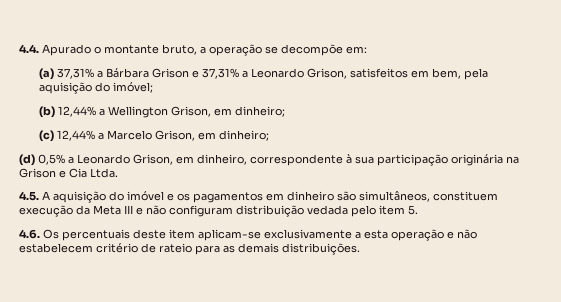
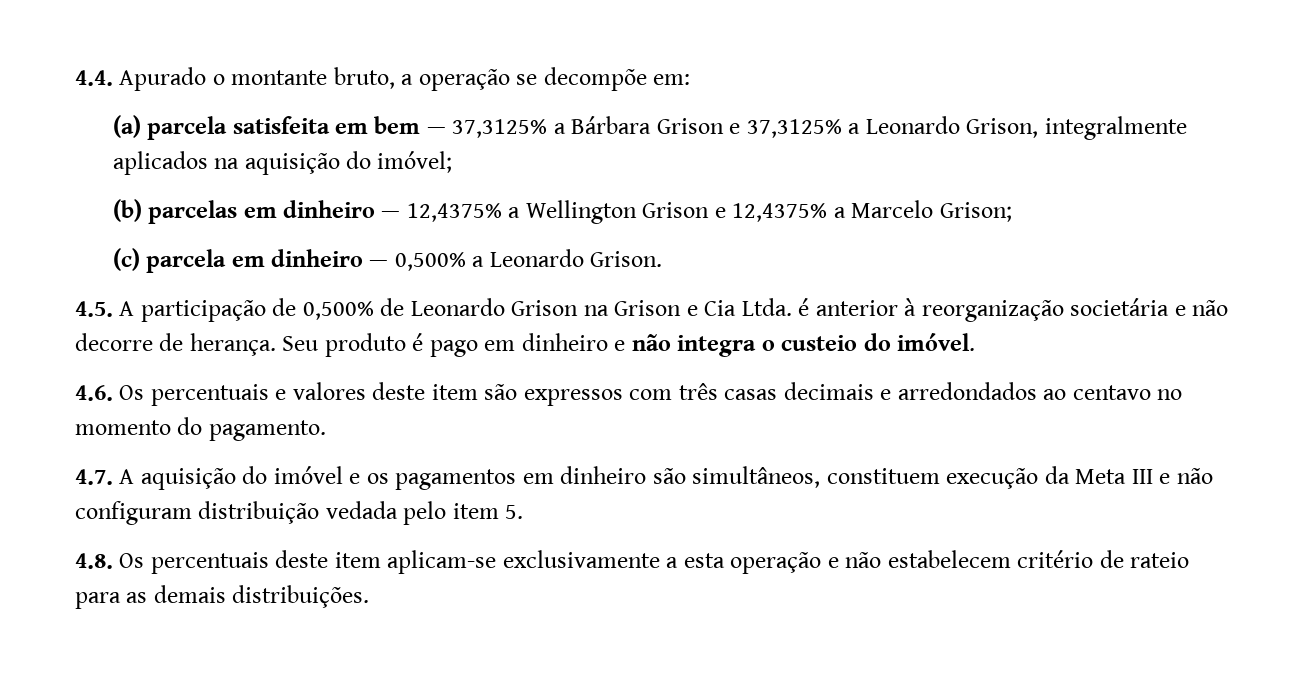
- (a) 37,31% a Bárbara Grison e 37,31% a Leonardo Grison, satisfeitos em bem, pela aquisição do imóvel;
+ (a) parcela satisfeita em bem — 37,3125% a Bárbara Grison e 37,3125% a Leonardo Grison, integralmente aplicados na aquisição do imóvel;
- (b) 12,44% a Wellington Grison, em dinheiro;
- (c) 12,44% a Marcelo Grison, em dinheiro;
- (d) 0,5% a Leonardo Grison, em dinheiro, correspondente à sua participação originária na Grison e Cia Ltda.
- 4.5. A aquisição do imóvel e os pagamentos em dinheiro são simultâneos, constituem execução da Meta III e não configuram distribuição vedada pelo item 5.
+ (b) parcelas em dinheiro — 12,4375% a Wellington Grison e 12,4375% a Marcelo Grison;
+ (c) parcela em dinheiro — 0,500% a Leonardo Grison.
+ 4.5. A participação de 0,500% de Leonardo Grison na Grison e Cia Ltda. é anterior à reorganização societária e não decorre de herança. Seu produto é pago em dinheiro e não integra o custeio do imóvel.
+ 4.6. Os percentuais e valores deste item são expressos com três casas decimais e arredondados ao centavo no momento do pagamento.
+ 4.7. A aquisição do imóvel e os pagamentos em dinheiro são simultâneos, constituem execução da Meta III e não configuram distribuição vedada pelo item 5.
- 4.6. Os percentuais deste item aplicam-se exclusivamente a esta operação e não estabelecem critério de rateio para as demais distribuições.
+ 4.8. Os percentuais deste item aplicam-se exclusivamente a esta operação e não estabelecem critério de rateio para as demais distribuições.

